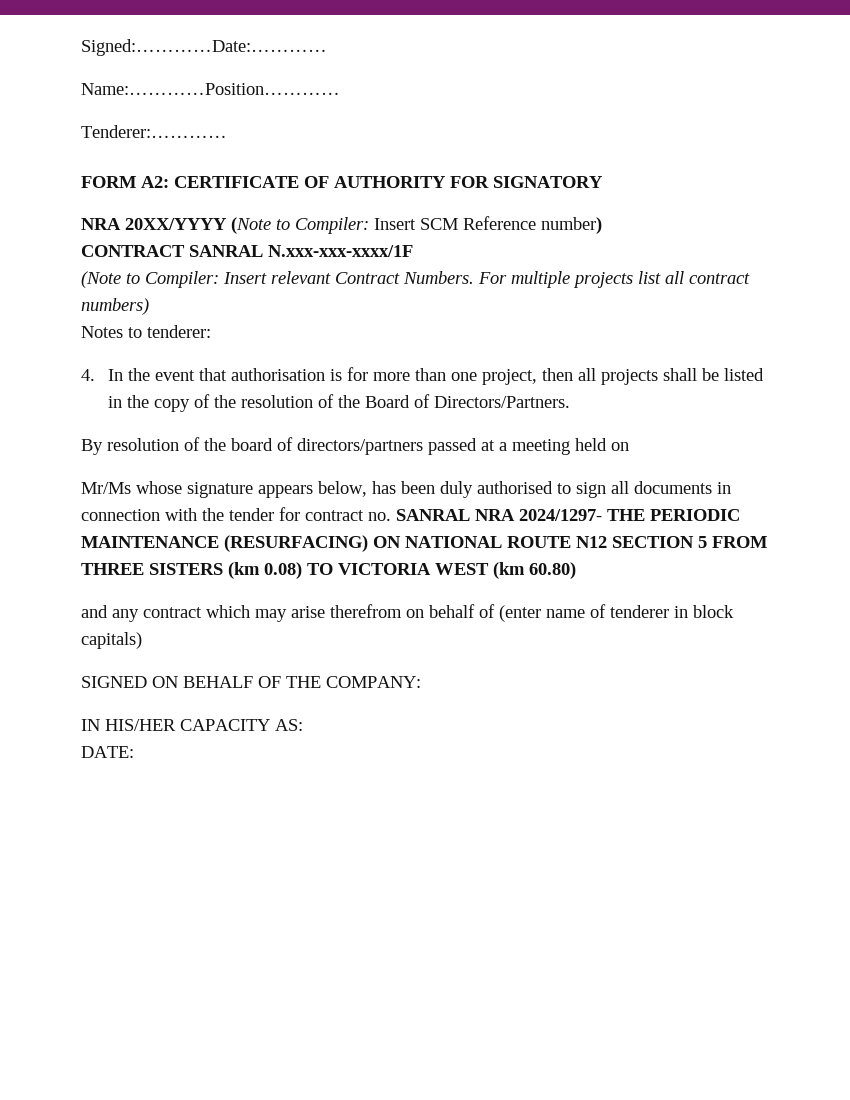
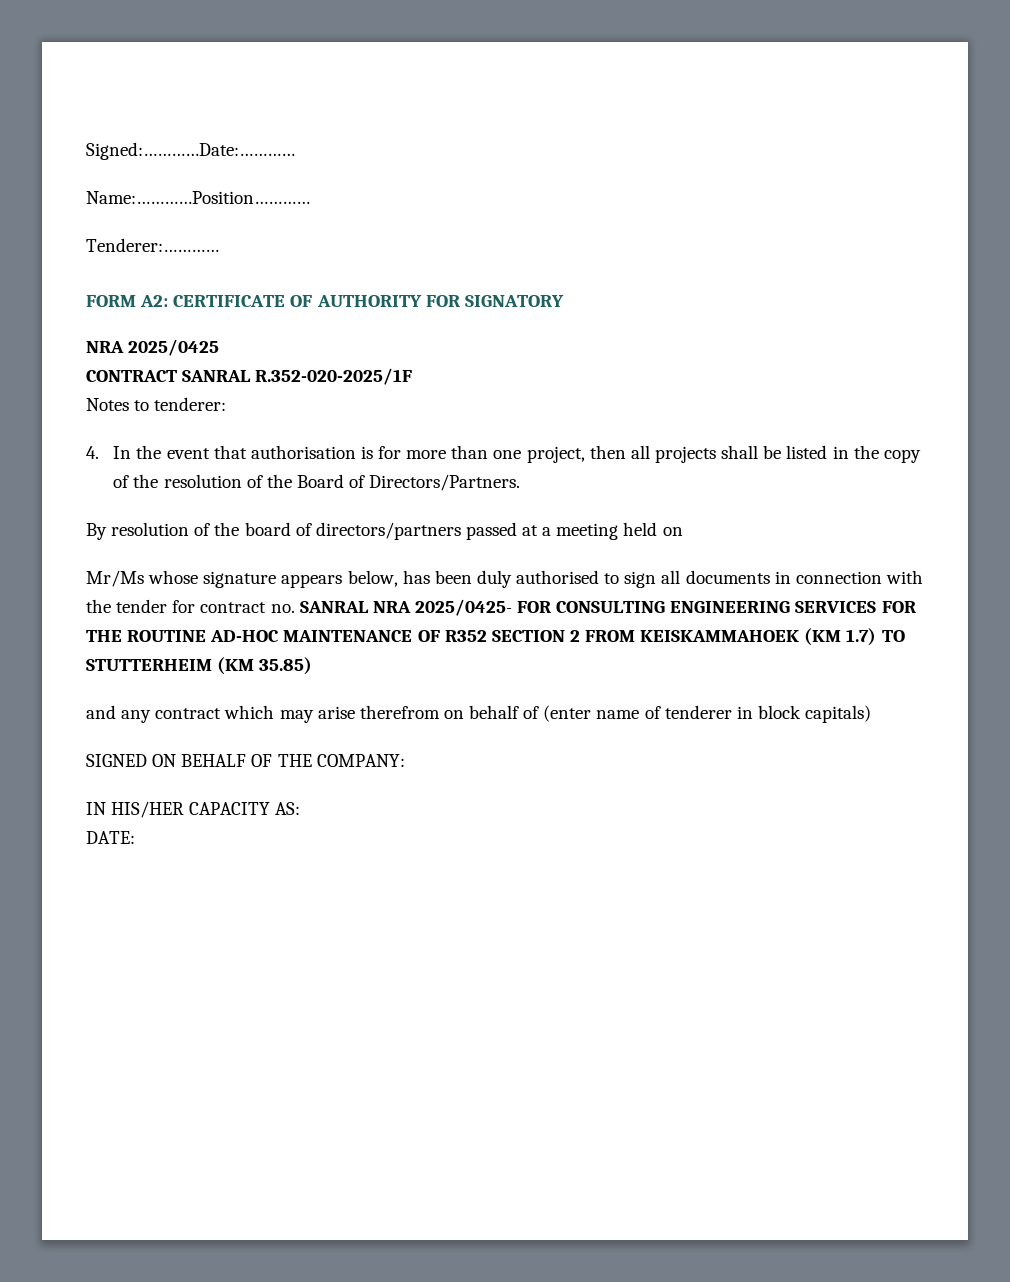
- NRA 20XX/YYYY (Note to Compiler: Insert SCM Reference number)
- CONTRACT SANRAL N.xxx-xxx-xxxx/1F
- (Note to Compiler: Insert relevant Contract Numbers. For multiple projects list all contract numbers)
+ NRA 2025/0425
+ CONTRACT SANRAL R.352-020-2025/1F
- Mr/Ms whose signature appears below, has been duly authorised to sign all documents in connection with the tender for contract no. SANRAL NRA 2024/1297- THE PERIODIC MAINTENANCE (RESURFACING) ON NATIONAL ROUTE N12 SECTION 5 FROM THREE SISTERS (km 0.08) TO VICTORIA WEST (km 60.80)
+ Mr/Ms whose signature appears below, has been duly authorised to sign all documents in connection with the tender for contract no. SANRAL NRA 2025/0425- FOR CONSULTING ENGINEERING SERVICES FOR THE ROUTINE AD-HOC MAINTENANCE OF R352 SECTION 2 FROM KEISKAMMAHOEK (KM 1.7) TO STUTTERHEIM (KM 35.85)

